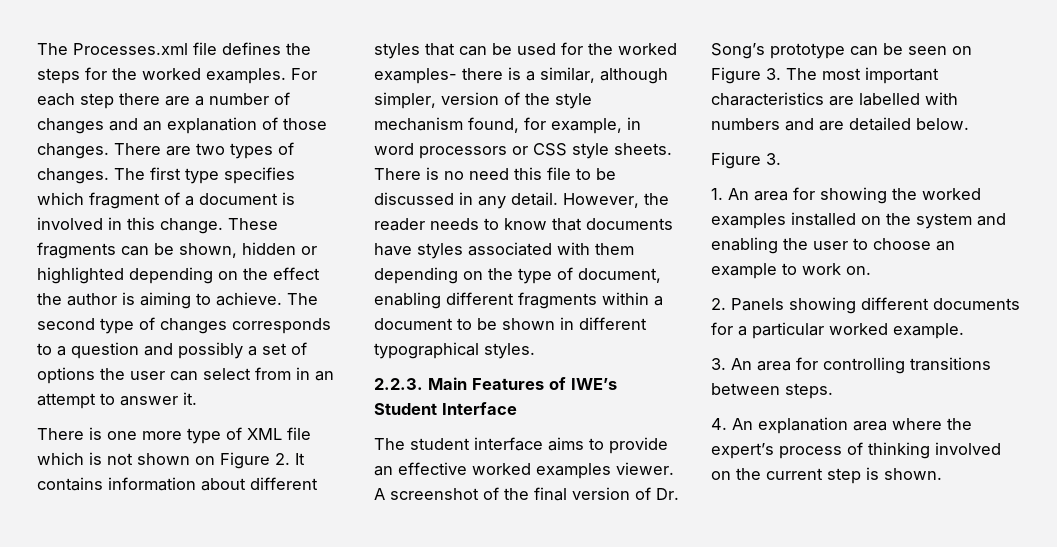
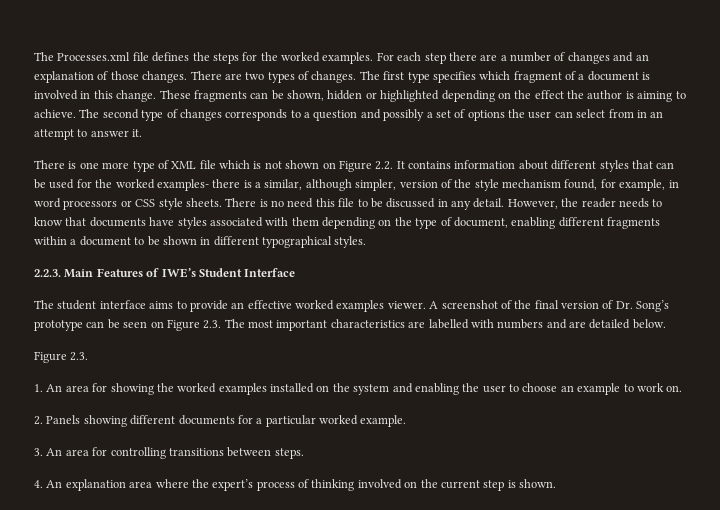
- There is one more type of XML file which is not shown on Figure 2. It contains information about different styles that can be used for the worked examples- there is a similar, although simpler, version of the style mechanism found, for example, in word processors or CSS style sheets.
+ There is one more type of XML file which is not shown on Figure 2.2. It contains information about different styles that can be used for the worked examples- there is a similar, although simpler, version of the style mechanism found, for example, in word processors or CSS style sheets.
- A screenshot of the final version of Dr. Song’s prototype can be seen on Figure 3. The most important characteristics are labelled with numbers and are detailed below.
- Figure 3.
+ A screenshot of the final version of Dr. Song’s prototype can be seen on Figure 2.3. The most important characteristics are labelled with numbers and are detailed below.
+ Figure 2.3.

